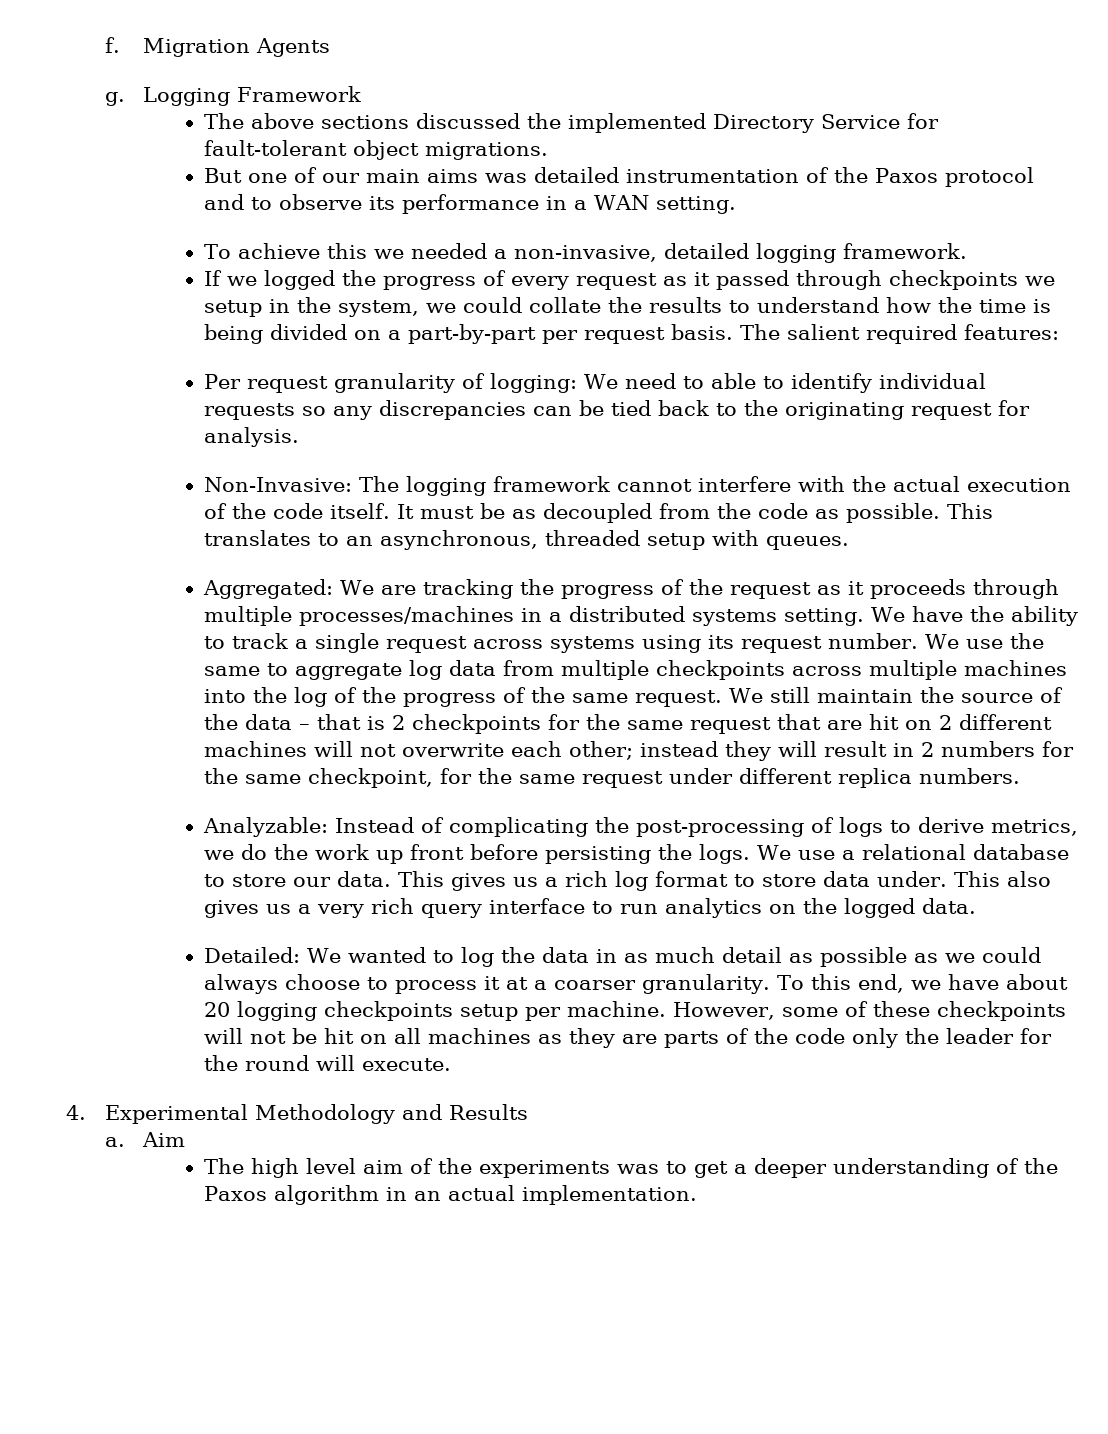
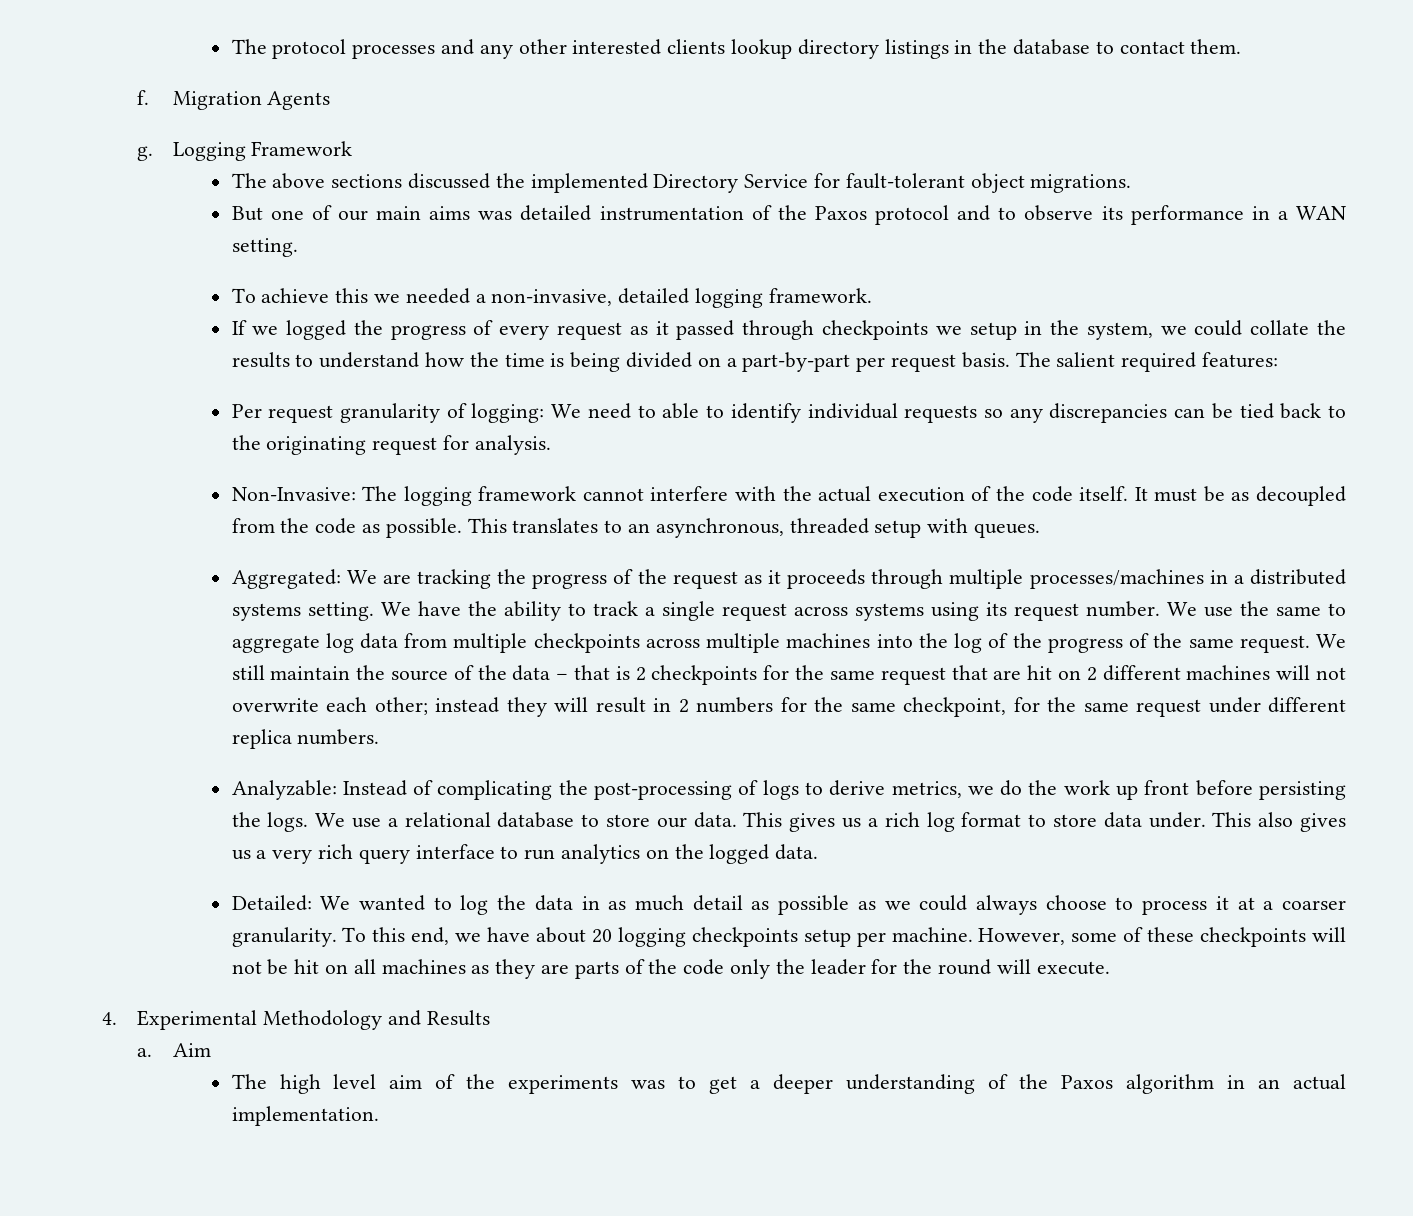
+ The protocol processes and any other interested clients lookup directory listings in the database to contact them.

